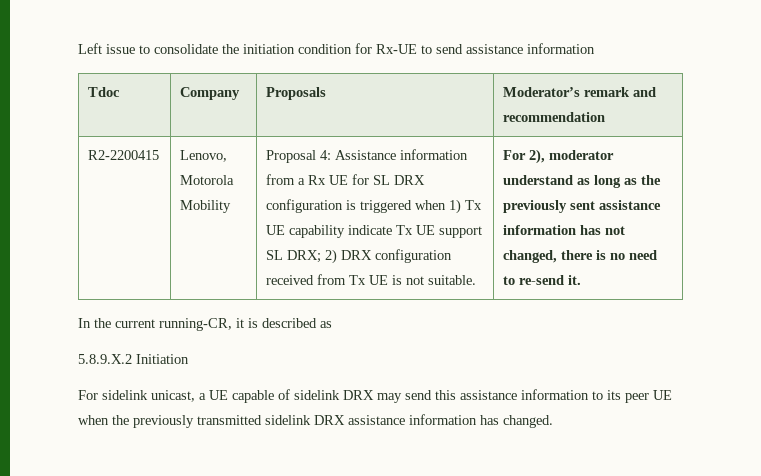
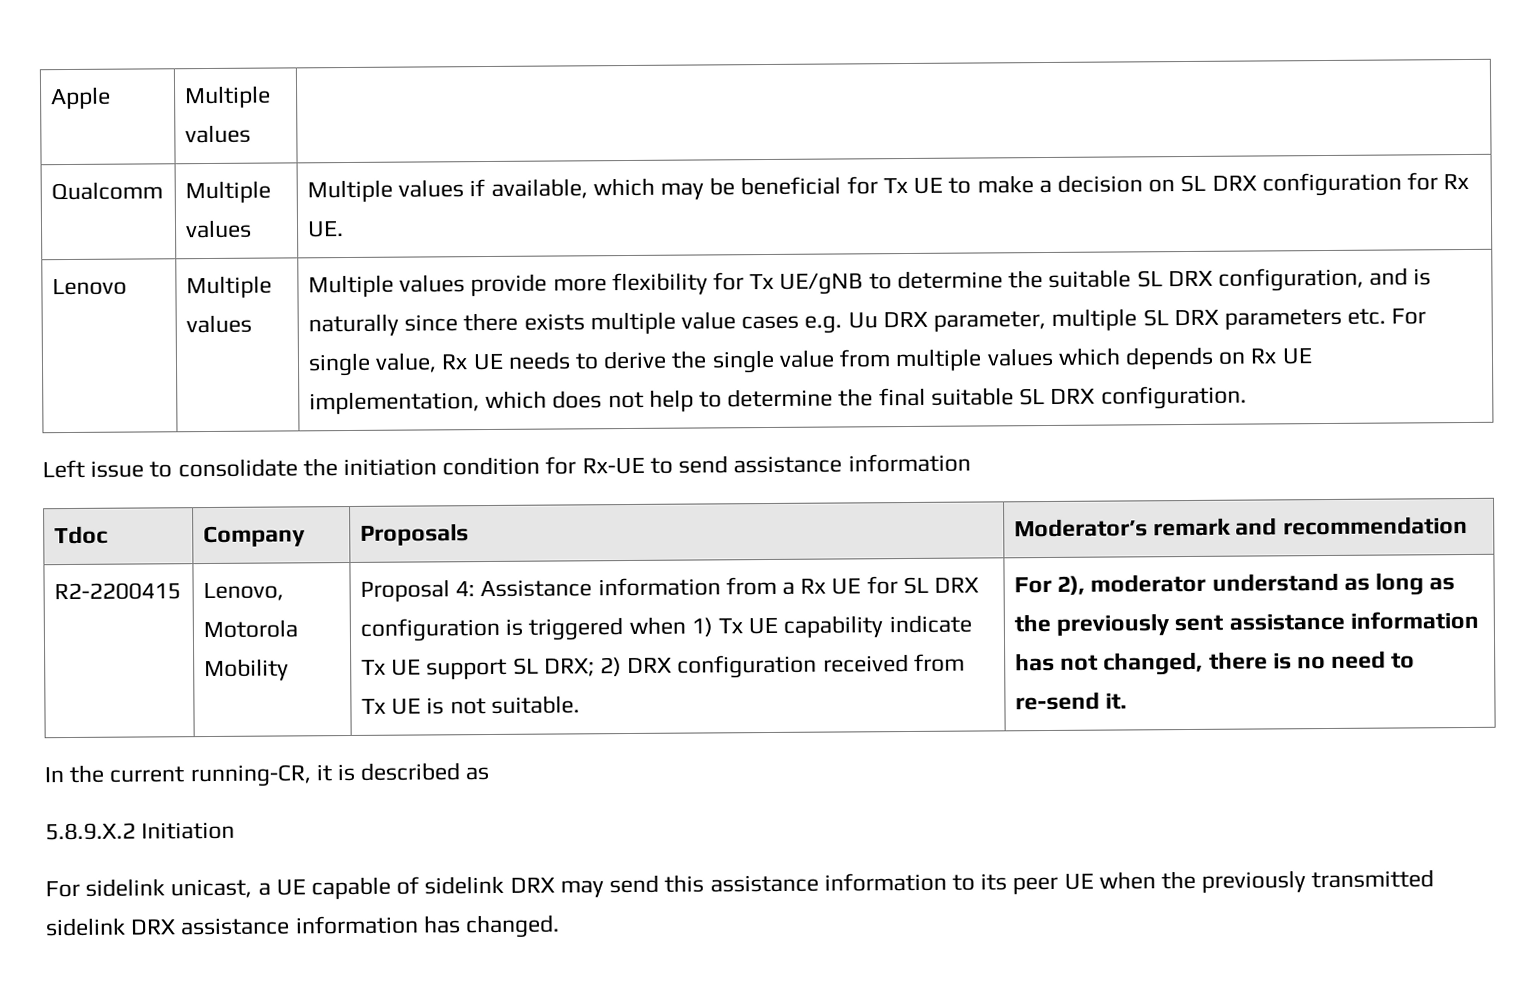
+ Apple | Multiple values |
+ Qualcomm | Multiple values | Multiple values if available, which may be beneficial for Tx UE to make a decision on SL DRX configuration for Rx UE.
+ Lenovo | Multiple values | Multiple values provide more flexibility for Tx UE/gNB to determine the suitable SL DRX configuration, and is naturally since there exists multiple value cases e.g. Uu DRX parameter, multiple SL DRX parameters etc. For single value, Rx UE needs to derive the single value from multiple values which depends on Rx UE implementation, which does not help to determine the final suitable SL DRX configuration.

